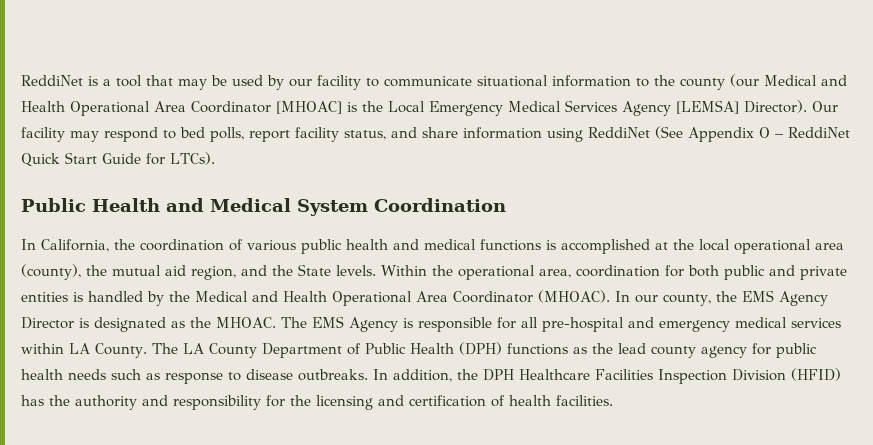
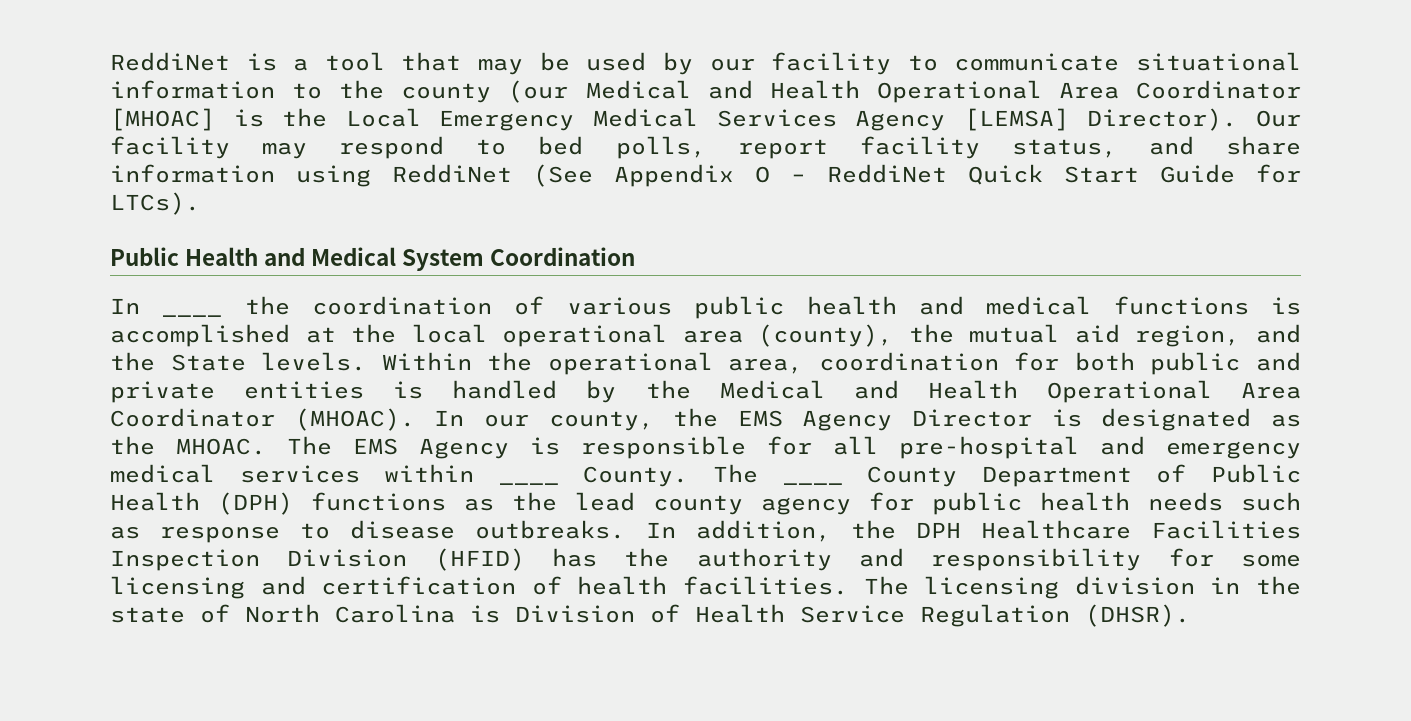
- In California, the coordination of various public health and medical functions is accomplished at the local operational area (county), the mutual aid region, and the State levels.
+ In ____ the coordination of various public health and medical functions is accomplished at the local operational area (county), the mutual aid region, and the State levels.
- The EMS Agency is responsible for all pre-hospital and emergency medical services within LA County.
+ The EMS Agency is responsible for all pre-hospital and emergency medical services within ____ County.
- The LA County Department of Public Health (DPH) functions as the lead county agency for public health needs such as response to disease outbreaks.
+ The ____ County Department of Public Health (DPH) functions as the lead county agency for public health needs such as response to disease outbreaks.
- In addition, the DPH Healthcare Facilities Inspection Division (HFID) has the authority and responsibility for the licensing and certification of health facilities.
+ In addition, the DPH Healthcare Facilities Inspection Division (HFID) has the authority and responsibility for some licensing and certification of health facilities.
+ The licensing division in the state of North Carolina is Division of Health Service Regulation (DHSR).

